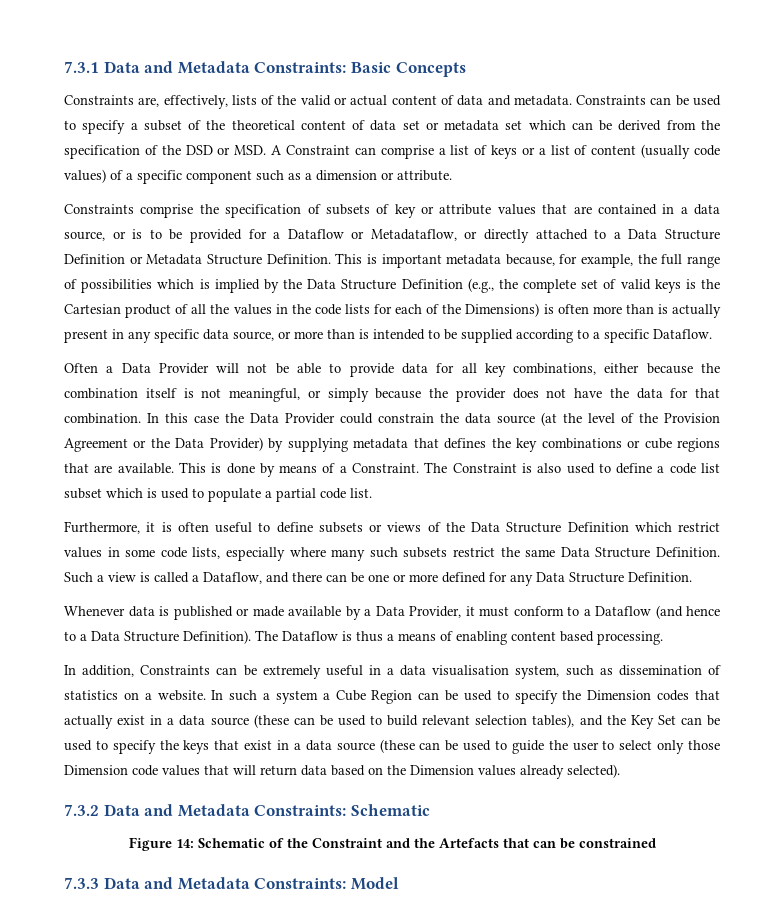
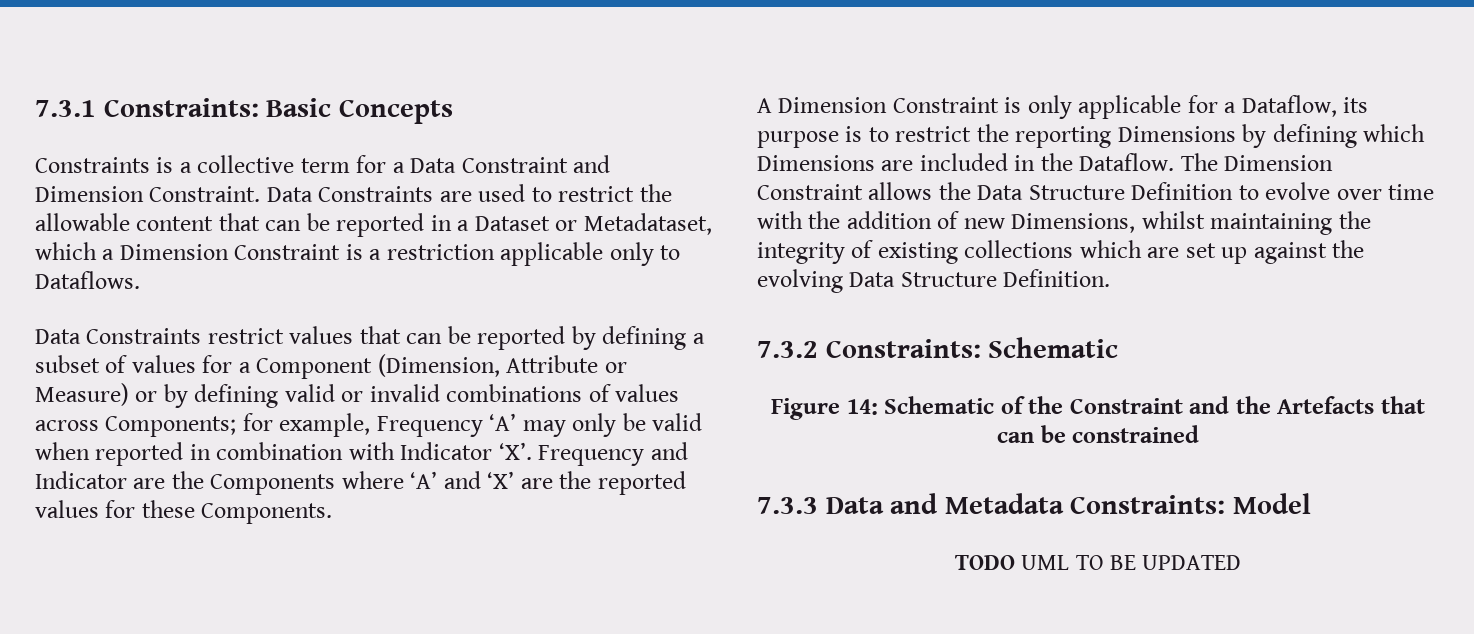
- 7.3.1 Data and Metadata Constraints: Basic Concepts
+ 7.3.1 Constraints: Basic Concepts
- Constraints are, effectively, lists of the valid or actual content of data and metadata. Constraints can be used to specify a subset of the theoretical content of data set or metadata set which can be derived from the specification of the DSD or MSD. A Constraint can comprise a list of keys or a list of content (usually code values) of a specific component such as a dimension or attribute.
- Constraints comprise the specification of subsets of key or attribute values that are contained in a data source, or is to be provided for a Dataflow or Metadataflow, or directly attached to a Data Structure Definition or Metadata Structure Definition. This is important metadata because, for example, the full range of possibilities which is implied by the Data Structure Definition (e.g., the complete set of valid keys is the Cartesian product of all the values in the code lists for each of the Dimensions) is often more than is actually present in any specific data source, or more than is intended to be supplied according to a specific Dataflow.
- Often a Data Provider will not be able to provide data for all key combinations, either because the combination itself is not meaningful, or simply because the provider does not have the data for that combination. In this case the Data Provider could constrain the data source (at the level of the Provision Agreement or the Data Provider) by supplying metadata that defines the key combinations or cube regions that are available. This is done by means of a Constraint. The Constraint is also used to define a code list subset which is used to populate a partial code list.
- Furthermore, it is often useful to define subsets or views of the Data Structure Definition which restrict values in some code lists, especially where many such subsets restrict the same Data Structure Definition. Such a view is called a Dataflow, and there can be one or more defined for any Data Structure Definition.
- Whenever data is published or made available by a Data Provider, it must conform to a Dataflow (and hence to a Data Structure Definition). The Dataflow is thus a means of enabling content based processing.
- In addition, Constraints can be extremely useful in a data visualisation system, such as dissemination of statistics on a website. In such a system a Cube Region can be used to specify the Dimension codes that actually exist in a data source (these can be used to build relevant selection tables), and the Key Set can be used to specify the keys that exist in a data source (these can be used to guide the user to select only those Dimension code values that will return data based on the Dimension values already selected).
- 7.3.2 Data and Metadata Constraints: Schematic
+ Constraints is a collective term for a Data Constraint and Dimension Constraint. Data Constraints are used to restrict the allowable content that can be reported in a Dataset or Metadataset, which a Dimension Constraint is a restriction applicable only to Dataflows.
+ Data Constraints restrict values that can be reported by defining a subset of values for a Component (Dimension, Attribute or Measure) or by defining valid or invalid combinations of values across Components; for example, Frequency ‘A’ may only be valid when reported in combination with Indicator ‘X’. Frequency and Indicator are the Components where ‘A’ and ‘X’ are the reported values for these Components.
+ A Dimension Constraint is only applicable for a Dataflow, its purpose is to restrict the reporting Dimensions by defining which Dimensions are included in the Dataflow. The Dimension Constraint allows the Data Structure Definition to evolve over time with the addition of new Dimensions, whilst maintaining the integrity of existing collections which are set up against the evolving Data Structure Definition.
+ 7.3.2 Constraints: Schematic
+ TODO UML TO BE UPDATED

